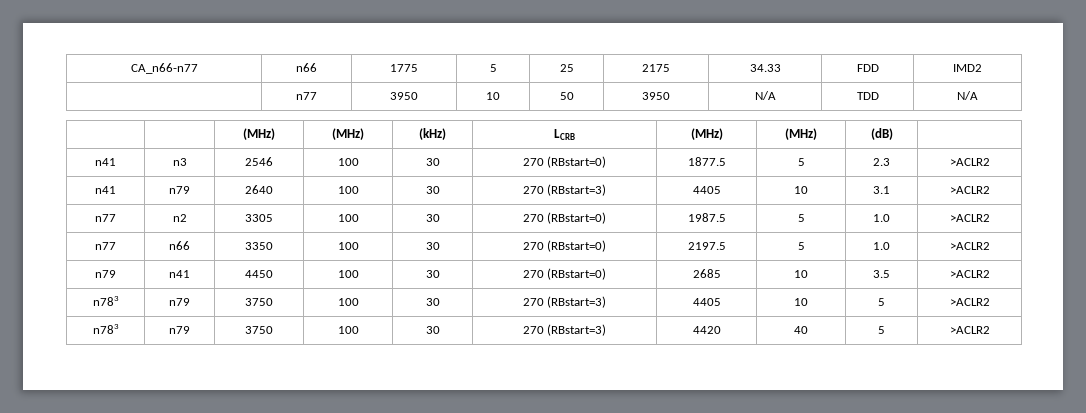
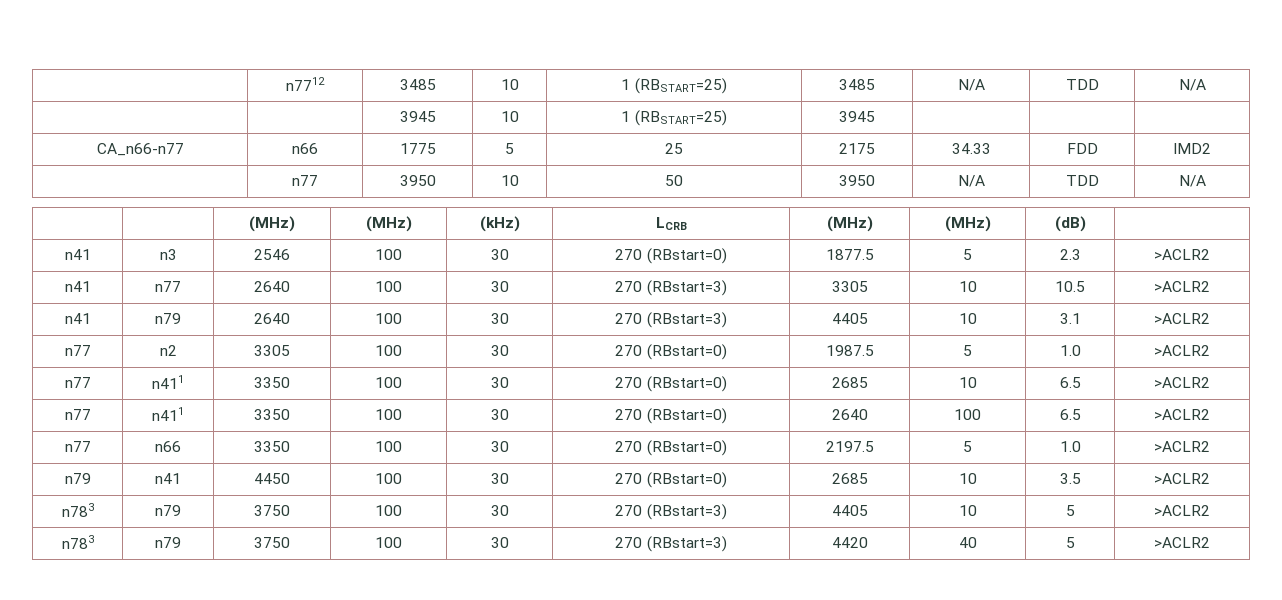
+ | n7712 | 3485 | 10 | 1 (RBSTART=25) | 3485 | N/A | TDD | N/A
+ | | 3945 | 10 | 1 (RBSTART=25) | 3945 | | |
+ n41 | n77 | 2640 | 100 | 30 | 270 (RBstart=3) | 3305 | 10 | 10.5 | >ACLR2
+ n77 | n411 | 3350 | 100 | 30 | 270 (RBstart=0) | 2685 | 10 | 6.5 | >ACLR2
+ n77 | n411 | 3350 | 100 | 30 | 270 (RBstart=0) | 2640 | 100 | 6.5 | >ACLR2

